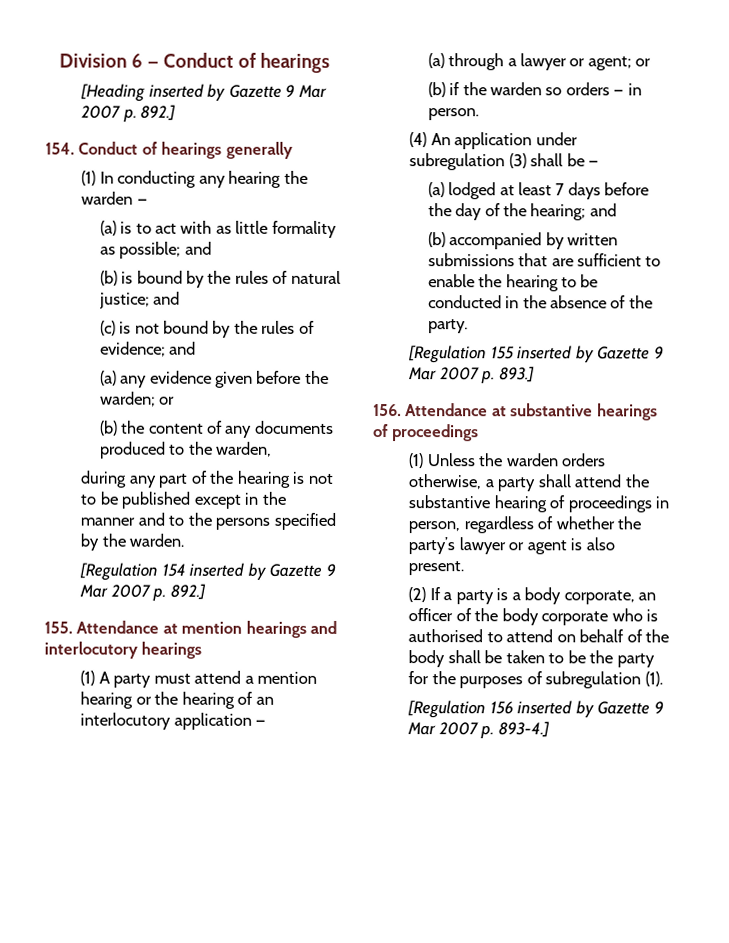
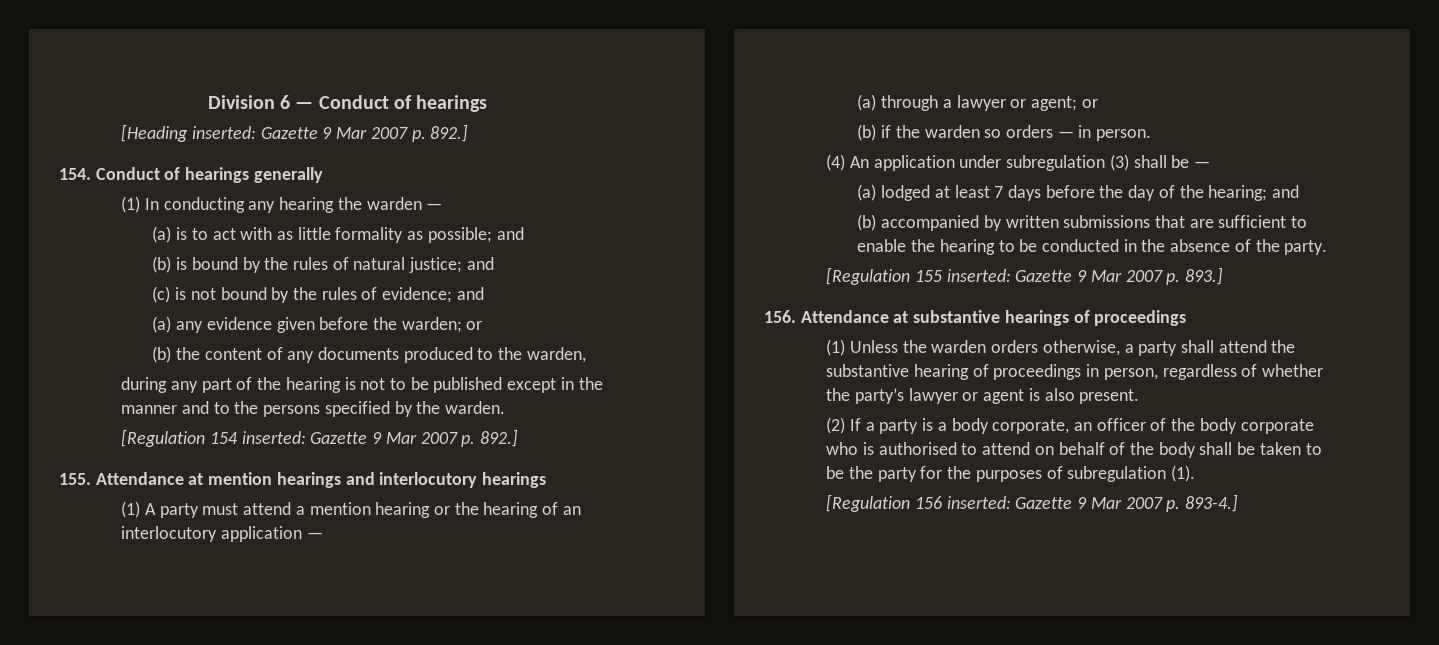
- [Heading inserted by Gazette 9 Mar 2007 p. 892.]
+ [Heading inserted: Gazette 9 Mar 2007 p. 892.]
- [Regulation 154 inserted by Gazette 9 Mar 2007 p. 892.]
+ [Regulation 154 inserted: Gazette 9 Mar 2007 p. 892.]
- [Regulation 155 inserted by Gazette 9 Mar 2007 p. 893.]
+ [Regulation 155 inserted: Gazette 9 Mar 2007 p. 893.]
- [Regulation 156 inserted by Gazette 9 Mar 2007 p. 893-4.]
+ [Regulation 156 inserted: Gazette 9 Mar 2007 p. 893-4.]

